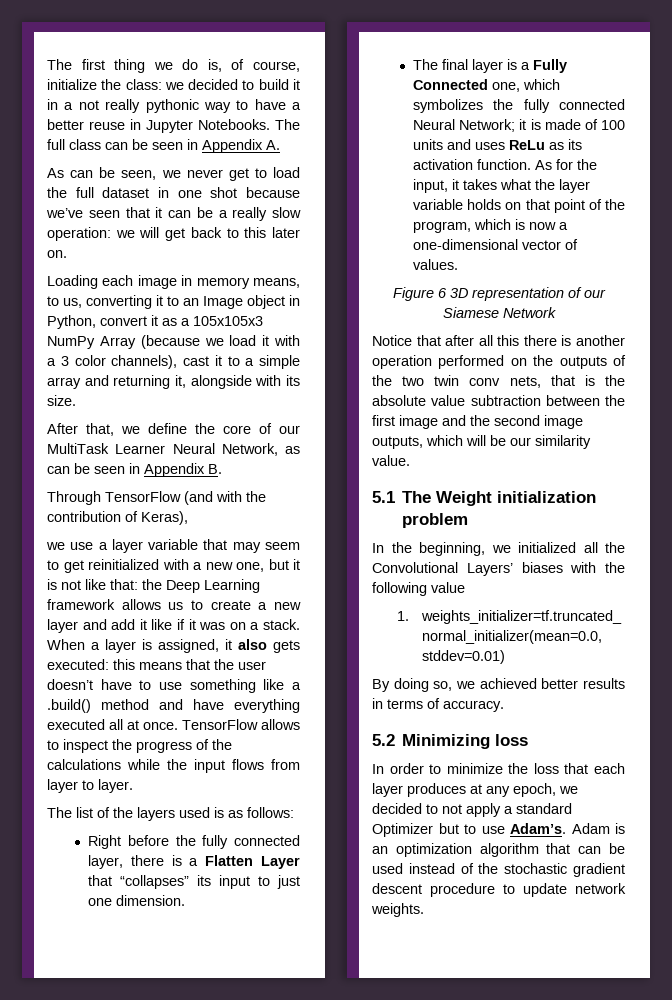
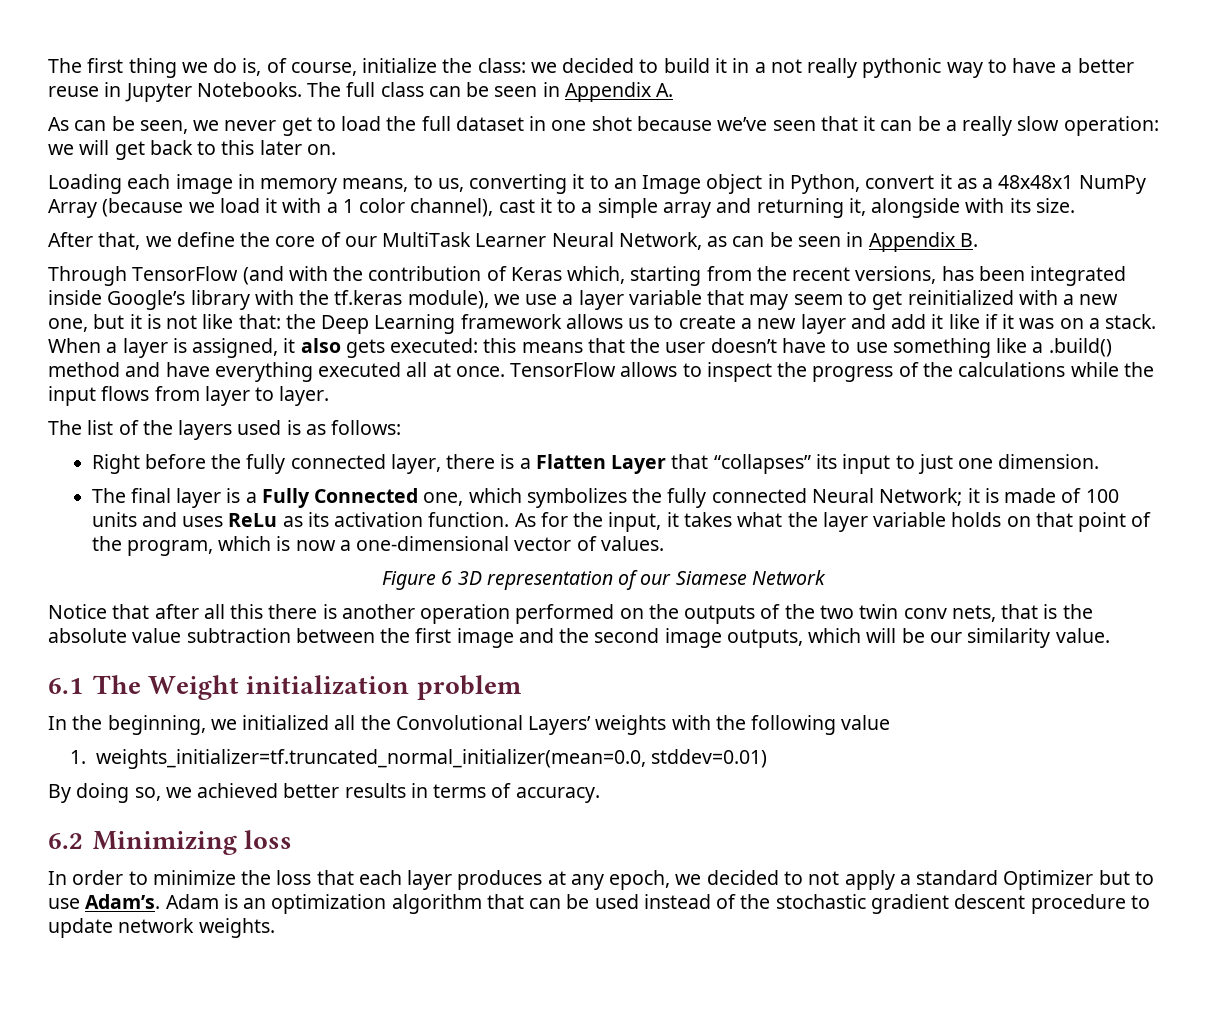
- Loading each image in memory means, to us, converting it to an Image object in Python, convert it as a 105x105x3 NumPy Array (because we load it with a 3 color channels), cast it to a simple array and returning it, alongside with its size.
+ Loading each image in memory means, to us, converting it to an Image object in Python, convert it as a 48x48x1 NumPy Array (because we load it with a 1 color channel), cast it to a simple array and returning it, alongside with its size.
- Through TensorFlow (and with the contribution of Keras),
- we use a layer variable that may seem to get reinitialized with a new one, but it is not like that: the Deep Learning framework allows us to create a new layer and add it like if it was on a stack.
+ Through TensorFlow (and with the contribution of Keras which, starting from the recent versions, has been integrated inside Google’s library with the tf.keras module), we use a layer variable that may seem to get reinitialized with a new one, but it is not like that: the Deep Learning framework allows us to create a new layer and add it like if it was on a stack.
- 5.1 The Weight initialization problem
+ 6.1 The Weight initialization problem
- In the beginning, we initialized all the Convolutional Layers’ biases with the following value
+ In the beginning, we initialized all the Convolutional Layers’ weights with the following value
- 5.2 Minimizing loss
+ 6.2 Minimizing loss

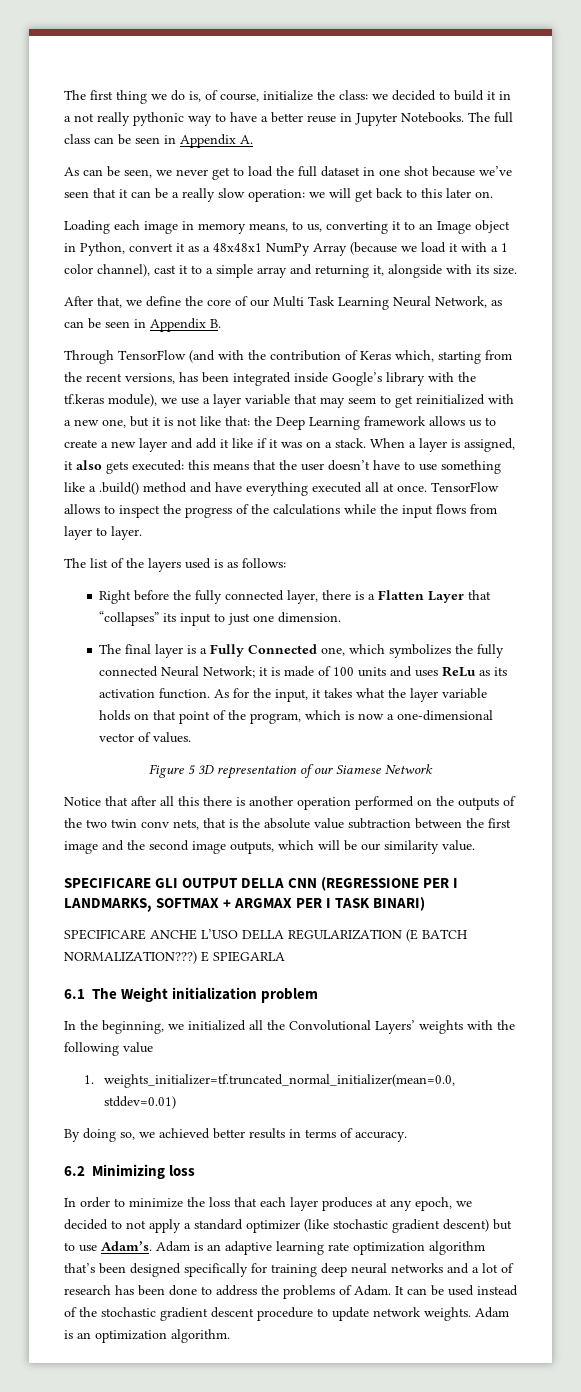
- After that, we define the core of our MultiTask Learner Neural Network, as can be seen in Appendix B.
+ After that, we define the core of our Multi Task Learning Neural Network, as can be seen in Appendix B.
- Figure 6 3D representation of our Siamese Network
+ Figure 5 3D representation of our Siamese Network
+ SPECIFICARE GLI OUTPUT DELLA CNN (REGRESSIONE PER I LANDMARKS, SOFTMAX + ARGMAX PER I TASK BINARI)
+ SPECIFICARE ANCHE L’USO DELLA REGULARIZATION (E BATCH NORMALIZATION???) E SPIEGARLA
- In order to minimize the loss that each layer produces at any epoch, we decided to not apply a standard Optimizer but to use Adam’s.
+ In order to minimize the loss that each layer produces at any epoch, we decided to not apply a standard optimizer (like stochastic gradient descent) but to use Adam’s.
- Adam is an optimization algorithm that can be used instead of the stochastic gradient descent procedure to update network weights.
+ Adam is an adaptive learning rate optimization algorithm that’s been designed specifically for training deep neural networks and a lot of research has been done to address the problems of Adam. It can be used instead of the stochastic gradient descent procedure to update network weights.
+ Adam is an optimization algorithm.

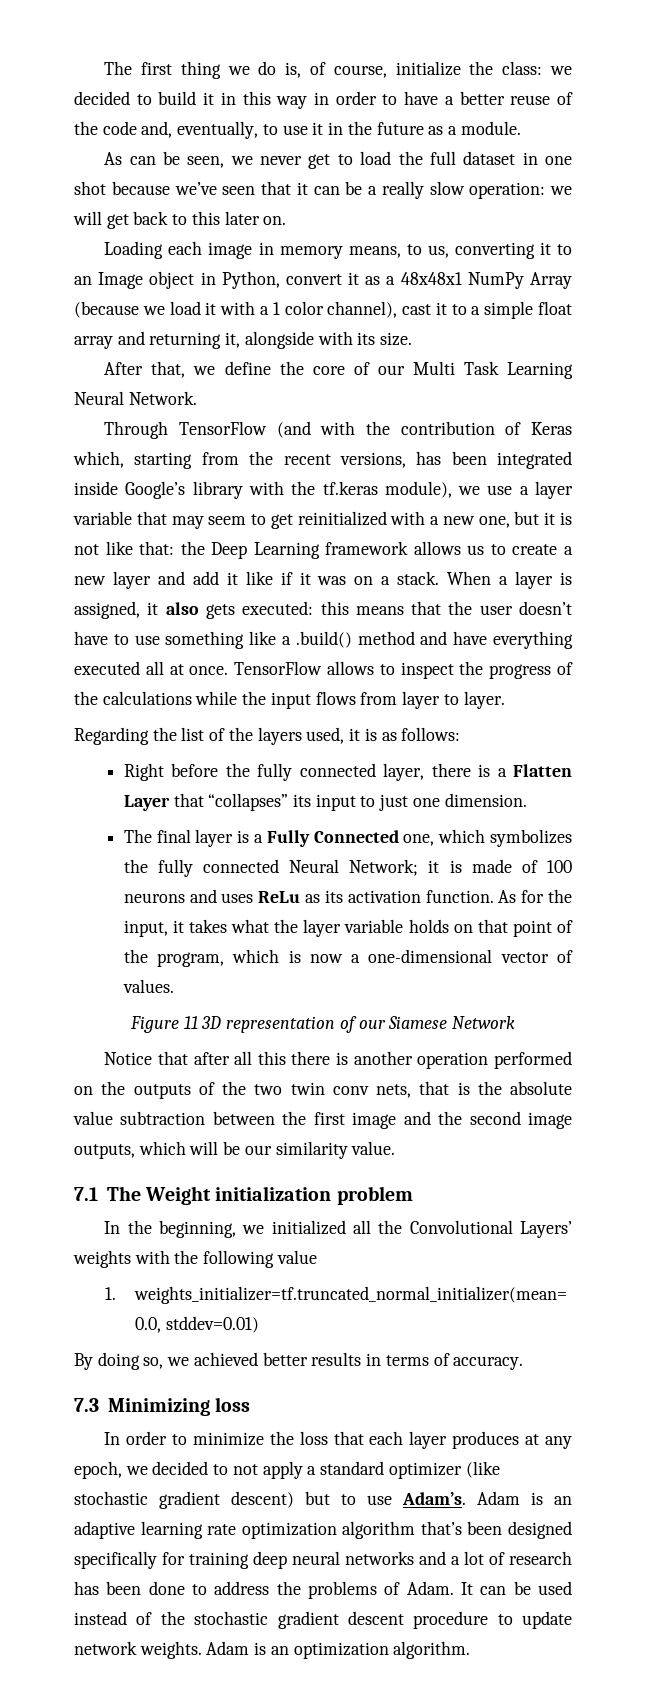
- The first thing we do is, of course, initialize the class: we decided to build it in a not really pythonic way to have a better reuse in Jupyter Notebooks. The full class can be seen in Appendix A.
+ The first thing we do is, of course, initialize the class: we decided to build it in this way in order to have a better reuse of the code and, eventually, to use it in the future as a module.
- Loading each image in memory means, to us, converting it to an Image object in Python, convert it as a 48x48x1 NumPy Array (because we load it with a 1 color channel), cast it to a simple array and returning it, alongside with its size.
+ Loading each image in memory means, to us, converting it to an Image object in Python, convert it as a 48x48x1 NumPy Array (because we load it with a 1 color channel), cast it to a simple float array and returning it, alongside with its size.
- After that, we define the core of our Multi Task Learning Neural Network, as can be seen in Appendix B.
+ After that, we define the core of our Multi Task Learning Neural Network.
- The list of the layers used is as follows:
+ Regarding the list of the layers used, it is as follows:
- The final layer is a Fully Connected one, which symbolizes the fully connected Neural Network; it is made of 100 units and uses ReLu as its activation function.
+ The final layer is a Fully Connected one, which symbolizes the fully connected Neural Network; it is made of 100 neurons and uses ReLu as its activation function.
- Figure 5 3D representation of our Siamese Network
+ Figure 11 3D representation of our Siamese Network
- SPECIFICARE GLI OUTPUT DELLA CNN (REGRESSIONE PER I LANDMARKS, SOFTMAX + ARGMAX PER I TASK BINARI)
- SPECIFICARE ANCHE L’USO DELLA REGULARIZATION (E BATCH NORMALIZATION???) E SPIEGARLA
- 6.1 The Weight initialization problem
+ 7.1 The Weight initialization problem
- 6.2 Minimizing loss
+ 7.3 Minimizing loss

